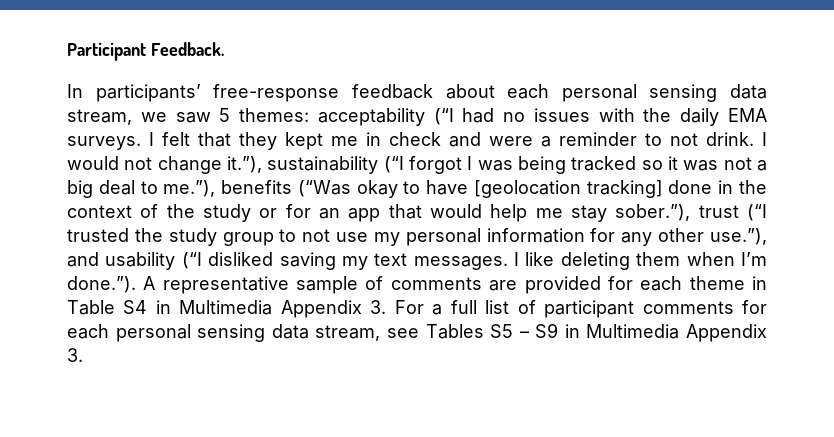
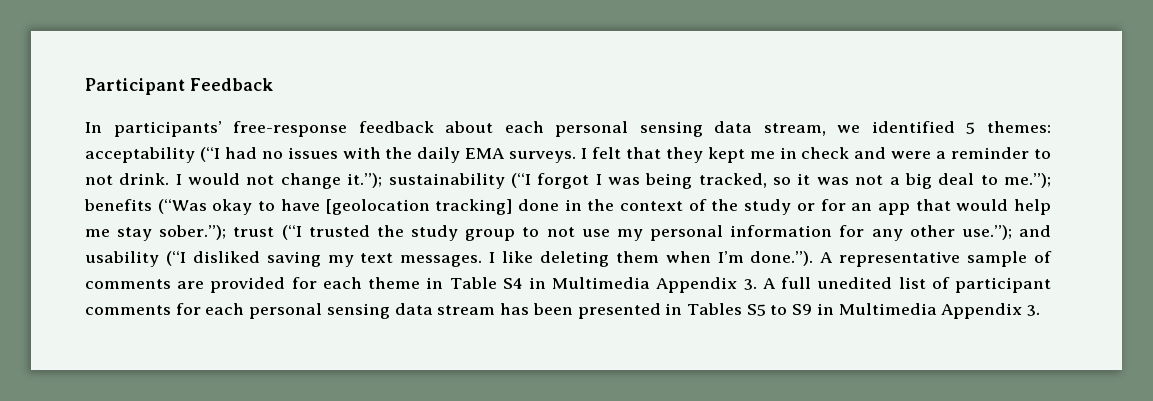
- Participant Feedback.
+ Participant Feedback
- In participants’ free-response feedback about each personal sensing data stream, we saw 5 themes: acceptability (“I had no issues with the daily EMA surveys.
+ In participants’ free-response feedback about each personal sensing data stream, we identified 5 themes: acceptability (“I had no issues with the daily EMA surveys.
- I would not change it.”), sustainability (“I forgot I was being tracked so it was not a big deal to me.”), benefits (“Was okay to have [geolocation tracking] done in the context of the study or for an app that would help me stay sober.”), trust (“I trusted the study group to not use my personal information for any other use.”), and usability (“I disliked saving my text messages.
+ I would not change it.”); sustainability (“I forgot I was being tracked, so it was not a big deal to me.”); benefits (“Was okay to have [geolocation tracking] done in the context of the study or for an app that would help me stay sober.”); trust (“I trusted the study group to not use my personal information for any other use.”); and usability (“I disliked saving my text messages.
- I like deleting them when I’m done.”). A representative sample of comments are provided for each theme in Table S4 in Multimedia Appendix 3. For a full list of participant comments for each personal sensing data stream, see Tables S5 – S9 in Multimedia Appendix 3.
+ I like deleting them when I’m done.”). A representative sample of comments are provided for each theme in Table S4 in Multimedia Appendix 3. A full unedited list of participant comments for each personal sensing data stream has been presented in Tables S5 to S9 in Multimedia Appendix 3.

